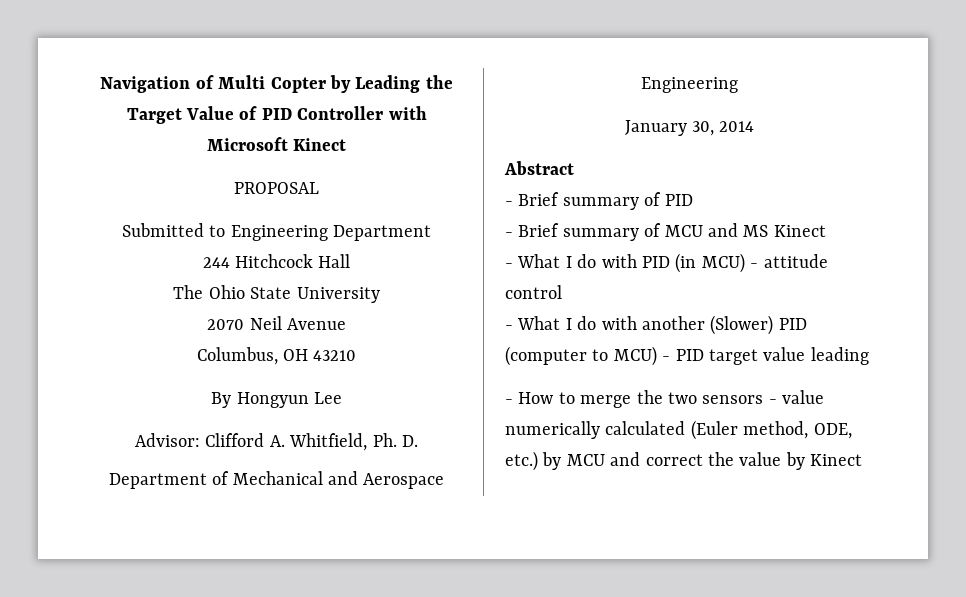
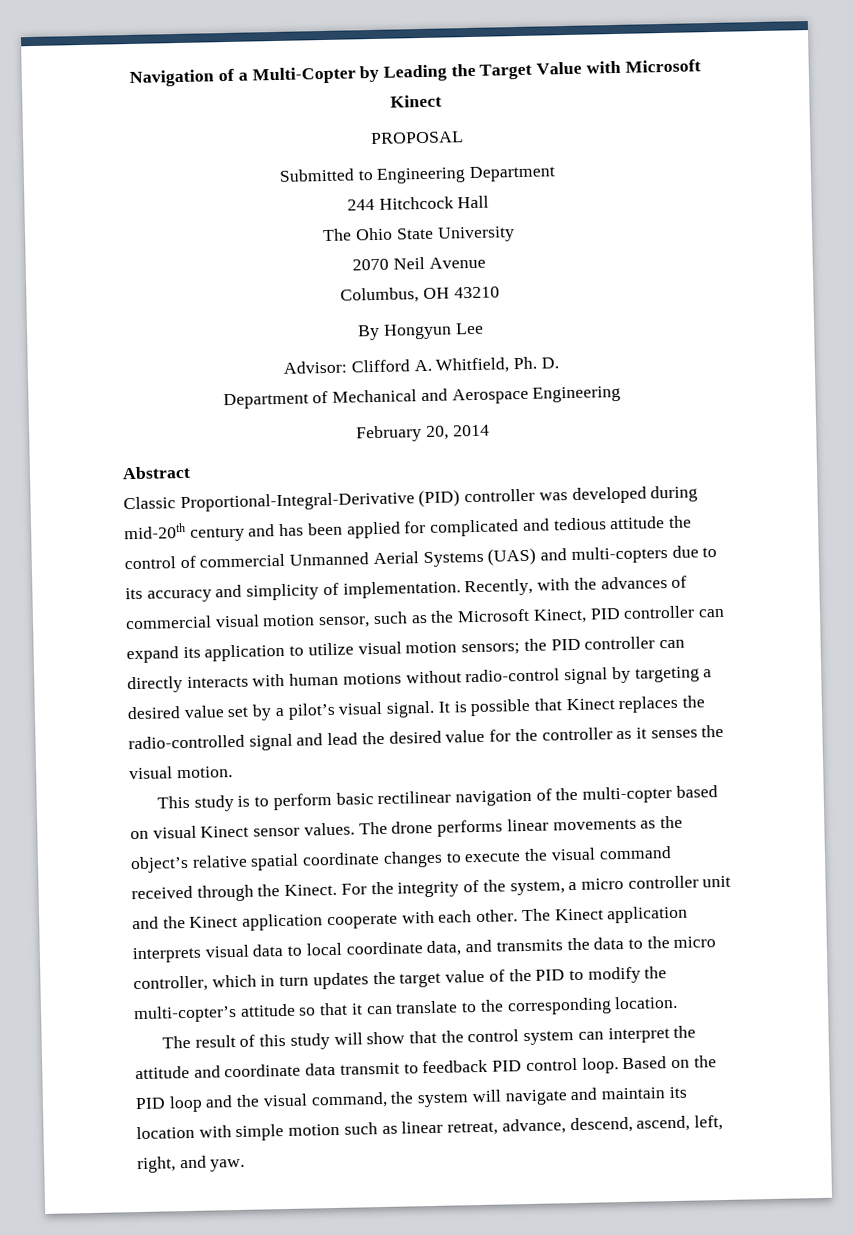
- Navigation of Multi Copter by Leading the Target Value of PID Controller with Microsoft Kinect
+ Navigation of a Multi-Copter by Leading the Target Value with Microsoft Kinect
- January 30, 2014
+ February 20, 2014
- - Brief summary of PID
- - Brief summary of MCU and MS Kinect
- - What I do with PID (in MCU) - attitude control
- - What I do with another (Slower) PID (computer to MCU) - PID target value leading
- - How to merge the two sensors - value numerically calculated (Euler method, ODE, etc.) by MCU and correct the value by Kinect
+ Classic Proportional-Integral-Derivative (PID) controller was developed during mid-20th century and has been applied for complicated and tedious attitude the control of commercial Unmanned Aerial Systems (UAS) and multi-copters due to its accuracy and simplicity of implementation. Recently, with the advances of commercial visual motion sensor, such as the Microsoft Kinect, PID controller can expand its application to utilize visual motion sensors; the PID controller can directly interacts with human motions without radio-control signal by targeting a desired value set by a pilot’s visual signal. It is possible that Kinect replaces the radio-controlled signal and lead the desired value for the controller as it senses the visual motion.
+ This study is to perform basic rectilinear navigation of the multi-copter based on visual Kinect sensor values. The drone performs linear movements as the object’s relative spatial coordinate changes to execute the visual command received through the Kinect. For the integrity of the system, a micro controller unit and the Kinect application cooperate with each other. The Kinect application interprets visual data to local coordinate data, and transmits the data to the micro controller, which in turn updates the target value of the PID to modify the multi-copter’s attitude so that it can translate to the corresponding location.
+ The result of this study will show that the control system can interpret the attitude and coordinate data transmit to feedback PID control loop. Based on the PID loop and the visual command, the system will navigate and maintain its location with simple motion such as linear retreat, advance, descend, ascend, left, right, and yaw.

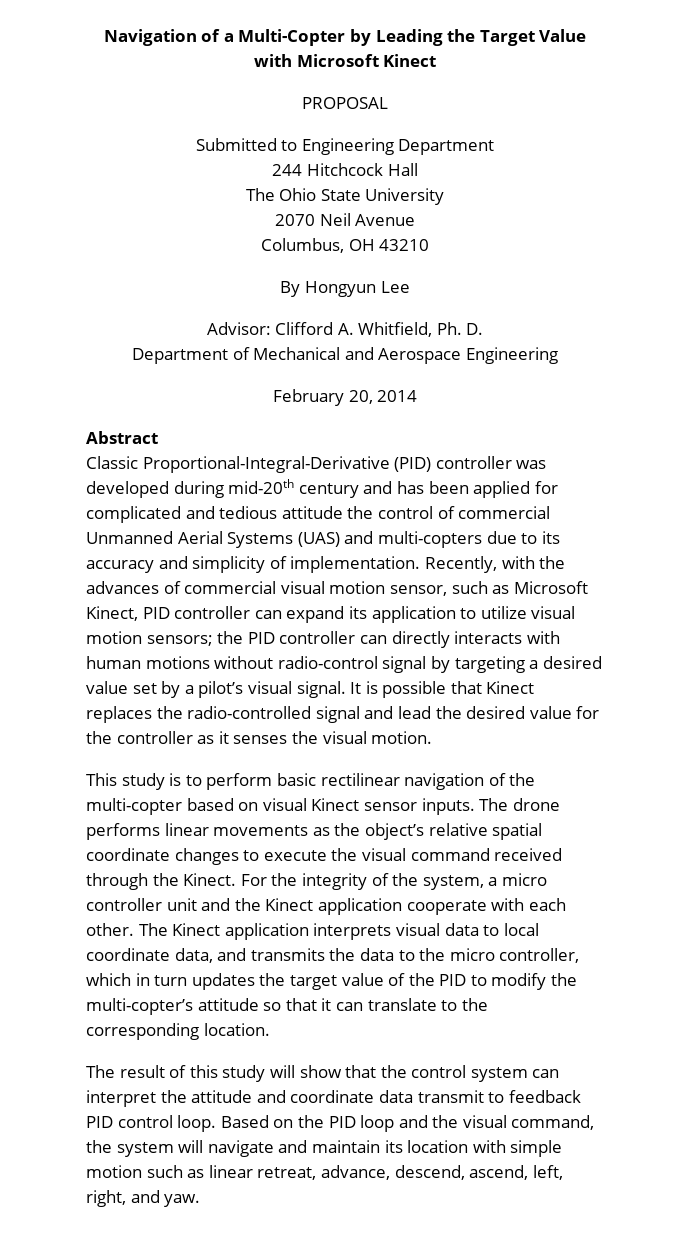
- Recently, with the advances of commercial visual motion sensor, such as the Microsoft Kinect, PID controller can expand its application to utilize visual motion sensors; the PID controller can directly interacts with human motions without radio-control signal by targeting a desired value set by a pilot’s visual signal.
+ Recently, with the advances of commercial visual motion sensor, such as Microsoft Kinect, PID controller can expand its application to utilize visual motion sensors; the PID controller can directly interacts with human motions without radio-control signal by targeting a desired value set by a pilot’s visual signal.
- This study is to perform basic rectilinear navigation of the multi-copter based on visual Kinect sensor values.
+ This study is to perform basic rectilinear navigation of the multi-copter based on visual Kinect sensor inputs.

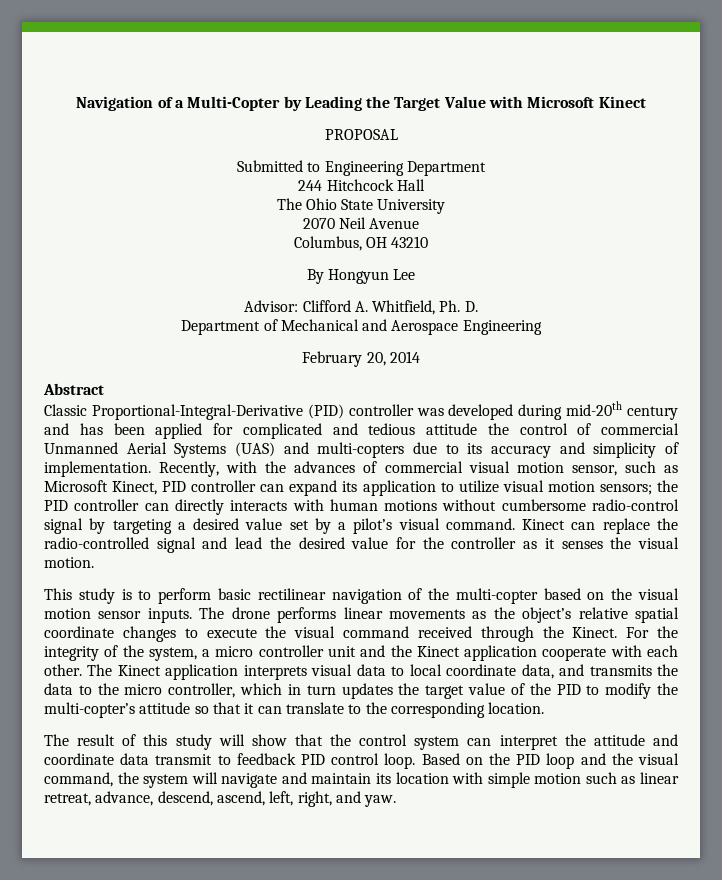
- the PID controller can directly interacts with human motions without radio-control signal by targeting a desired value set by a pilot’s visual signal. It is possible that Kinect replaces the radio-controlled signal and lead the desired value for the controller as it senses the visual motion.
+ the PID controller can directly interacts with human motions without cumbersome radio-control signal by targeting a desired value set by a pilot’s visual command. Kinect can replace the radio-controlled signal and lead the desired value for the controller as it senses the visual motion.
- This study is to perform basic rectilinear navigation of the multi-copter based on visual Kinect sensor inputs.
+ This study is to perform basic rectilinear navigation of the multi-copter based on the visual motion sensor inputs.

